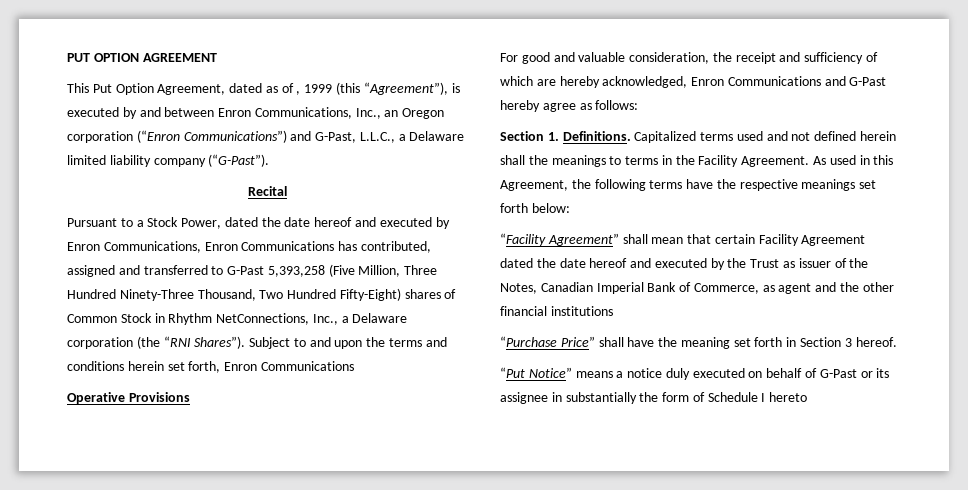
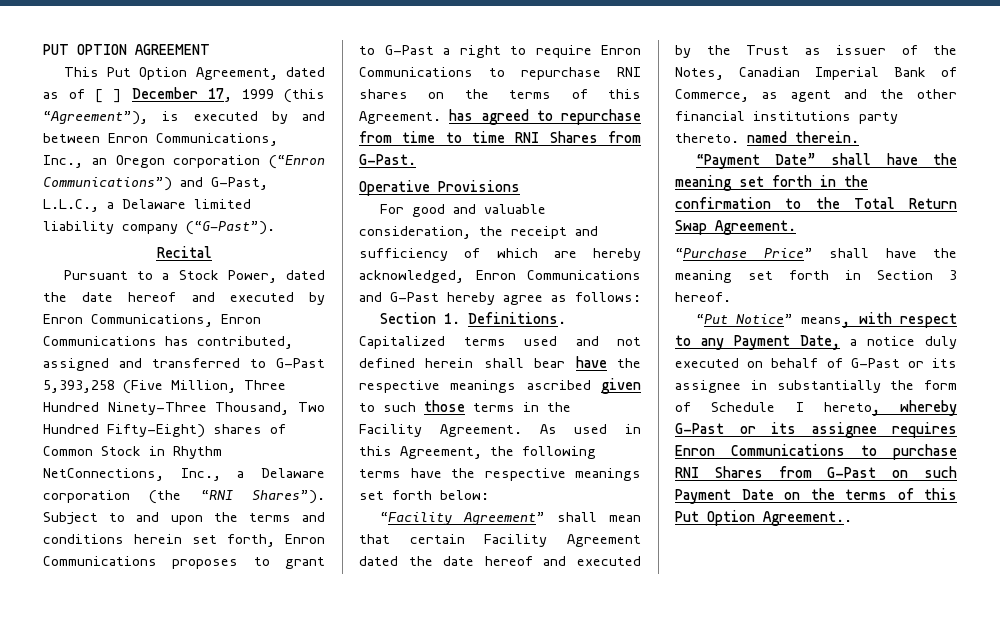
- This Put Option Agreement, dated as of , 1999 (this “Agreement”), is executed by and between Enron Communications, Inc., an Oregon corporation (“Enron Communications”) and G-Past, L.L.C., a Delaware limited liability company (“G-Past”).
+ This Put Option Agreement, dated as of [ ] December 17, 1999 (this “Agreement”), is executed by and between Enron Communications, Inc., an Oregon corporation (“Enron Communications”) and G-Past, L.L.C., a Delaware limited liability company (“G-Past”).
- Subject to and upon the terms and conditions herein set forth, Enron Communications
+ Subject to and upon the terms and conditions herein set forth, Enron Communications proposes to grant to G-Past a right to require Enron Communications to repurchase RNI shares on the terms of this Agreement. has agreed to repurchase from time to time RNI Shares from G-Past.
- Capitalized terms used and not defined herein shall the meanings to terms in the Facility Agreement.
+ Capitalized terms used and not defined herein shall bear have the respective meanings ascribed given to such those terms in the Facility Agreement.
- “Facility Agreement” shall mean that certain Facility Agreement dated the date hereof and executed by the Trust as issuer of the Notes, Canadian Imperial Bank of Commerce, as agent and the other financial institutions
+ “Facility Agreement” shall mean that certain Facility Agreement dated the date hereof and executed by the Trust as issuer of the Notes, Canadian Imperial Bank of Commerce, as agent and the other financial institutions party thereto. named therein.
+ “Payment Date” shall have the meaning set forth in the confirmation to the Total Return Swap Agreement.
- “Put Notice” means a notice duly executed on behalf of G-Past or its assignee in substantially the form of Schedule I hereto
+ “Put Notice” means, with respect to any Payment Date, a notice duly executed on behalf of G-Past or its assignee in substantially the form of Schedule I hereto, whereby G-Past or its assignee requires Enron Communications to purchase RNI Shares from G-Past on such Payment Date on the terms of this Put Option Agreement..

